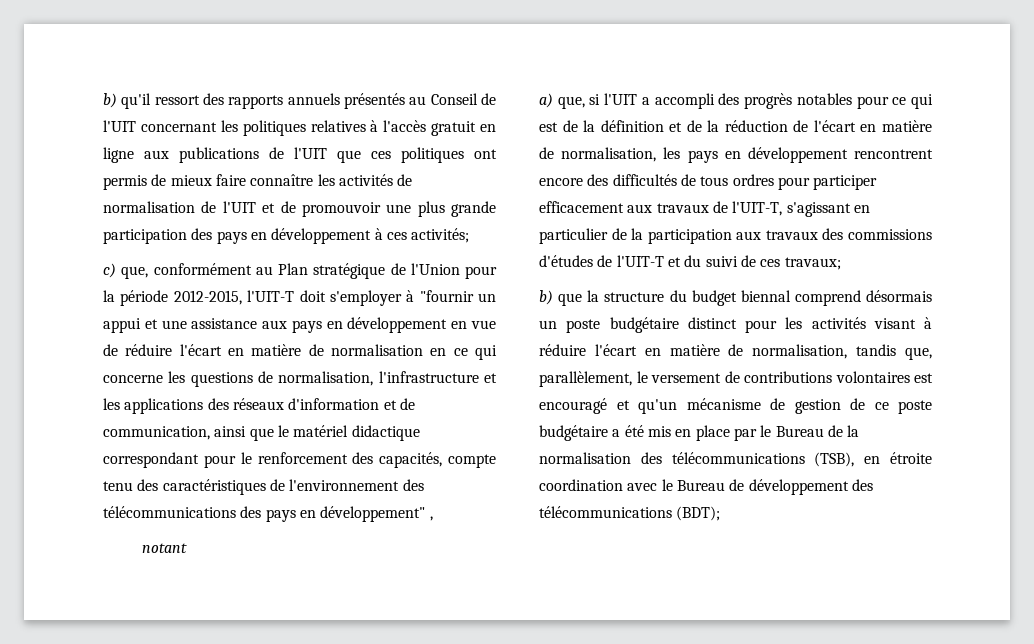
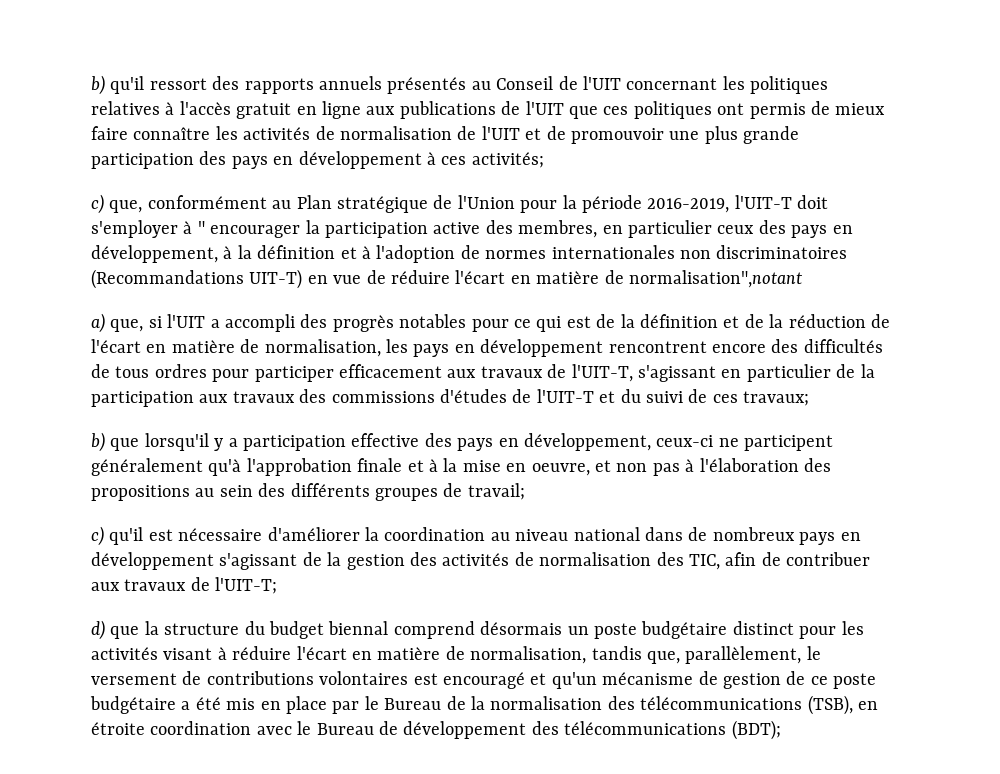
- c) que, conformément au Plan stratégique de l'Union pour la période 2012-2015, l'UIT-T doit s'employer à "fournir un appui et une assistance aux pays en développement en vue de réduire l'écart en matière de normalisation en ce qui concerne les questions de normalisation, l'infrastructure et les applications des réseaux d'information et de communication, ainsi que le matériel didactique correspondant pour le renforcement des capacités, compte tenu des caractéristiques de l'environnement des télécommunications des pays en développement" ,
- notant
+ c) que, conformément au Plan stratégique de l'Union pour la période 2016-2019, l'UIT-T doit s'employer à " encourager la participation active des membres, en particulier ceux des pays en développement, à la définition et à l'adoption de normes internationales non discriminatoires (Recommandations UIT-T) en vue de réduire l'écart en matière de normalisation",notant
- b) que la structure du budget biennal comprend désormais un poste budgétaire distinct pour les activités visant à réduire l'écart en matière de normalisation, tandis que, parallèlement, le versement de contributions volontaires est encouragé et qu'un mécanisme de gestion de ce poste budgétaire a été mis en place par le Bureau de la normalisation des télécommunications (TSB), en étroite coordination avec le Bureau de développement des télécommunications (BDT);
+ b) que lorsqu'il y a participation effective des pays en développement, ceux-ci ne participent généralement qu'à l'approbation finale et à la mise en oeuvre, et non pas à l'élaboration des propositions au sein des différents groupes de travail;
+ c) qu'il est nécessaire d'améliorer la coordination au niveau national dans de nombreux pays en développement s'agissant de la gestion des activités de normalisation des TIC, afin de contribuer aux travaux de l'UIT-T;
+ d) que la structure du budget biennal comprend désormais un poste budgétaire distinct pour les activités visant à réduire l'écart en matière de normalisation, tandis que, parallèlement, le versement de contributions volontaires est encouragé et qu'un mécanisme de gestion de ce poste budgétaire a été mis en place par le Bureau de la normalisation des télécommunications (TSB), en étroite coordination avec le Bureau de développement des télécommunications (BDT);

